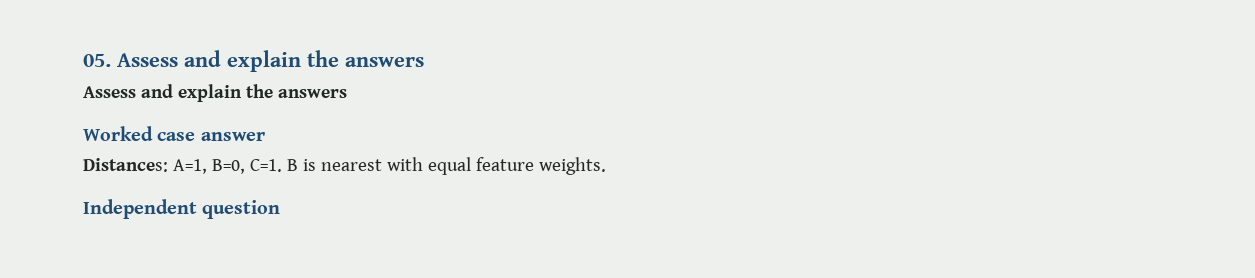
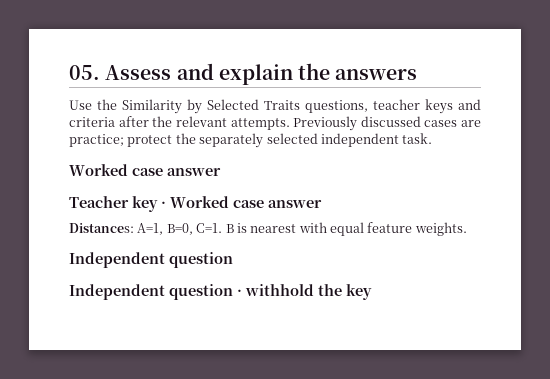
  05. Assess and explain the answers
- Assess and explain the answers
+ Use the Similarity by Selected Traits questions, teacher keys and criteria after the relevant attempts. Previously discussed cases are practice; protect the separately selected independent task.
  Worked case answer
+ Teacher key · Worked case answer
+ Independent question · withhold the key

